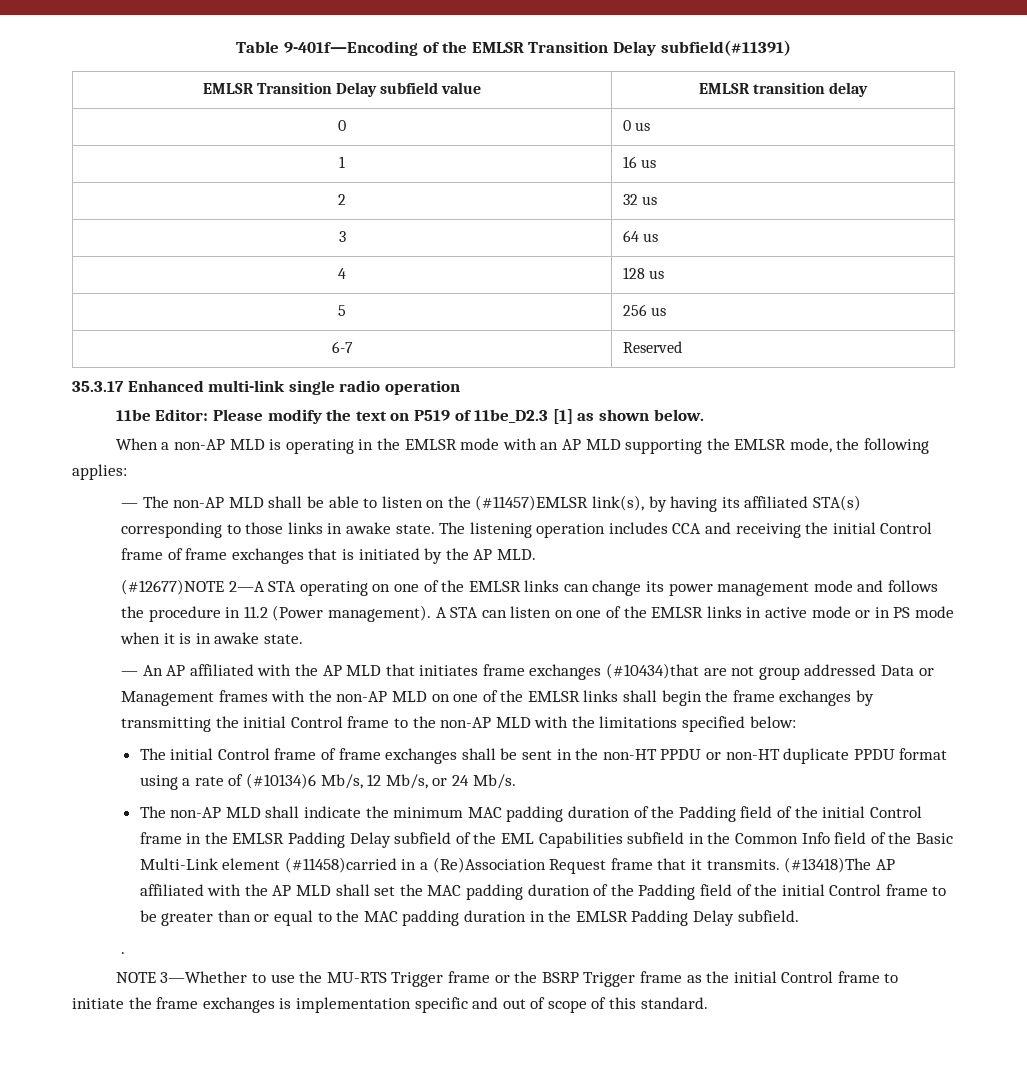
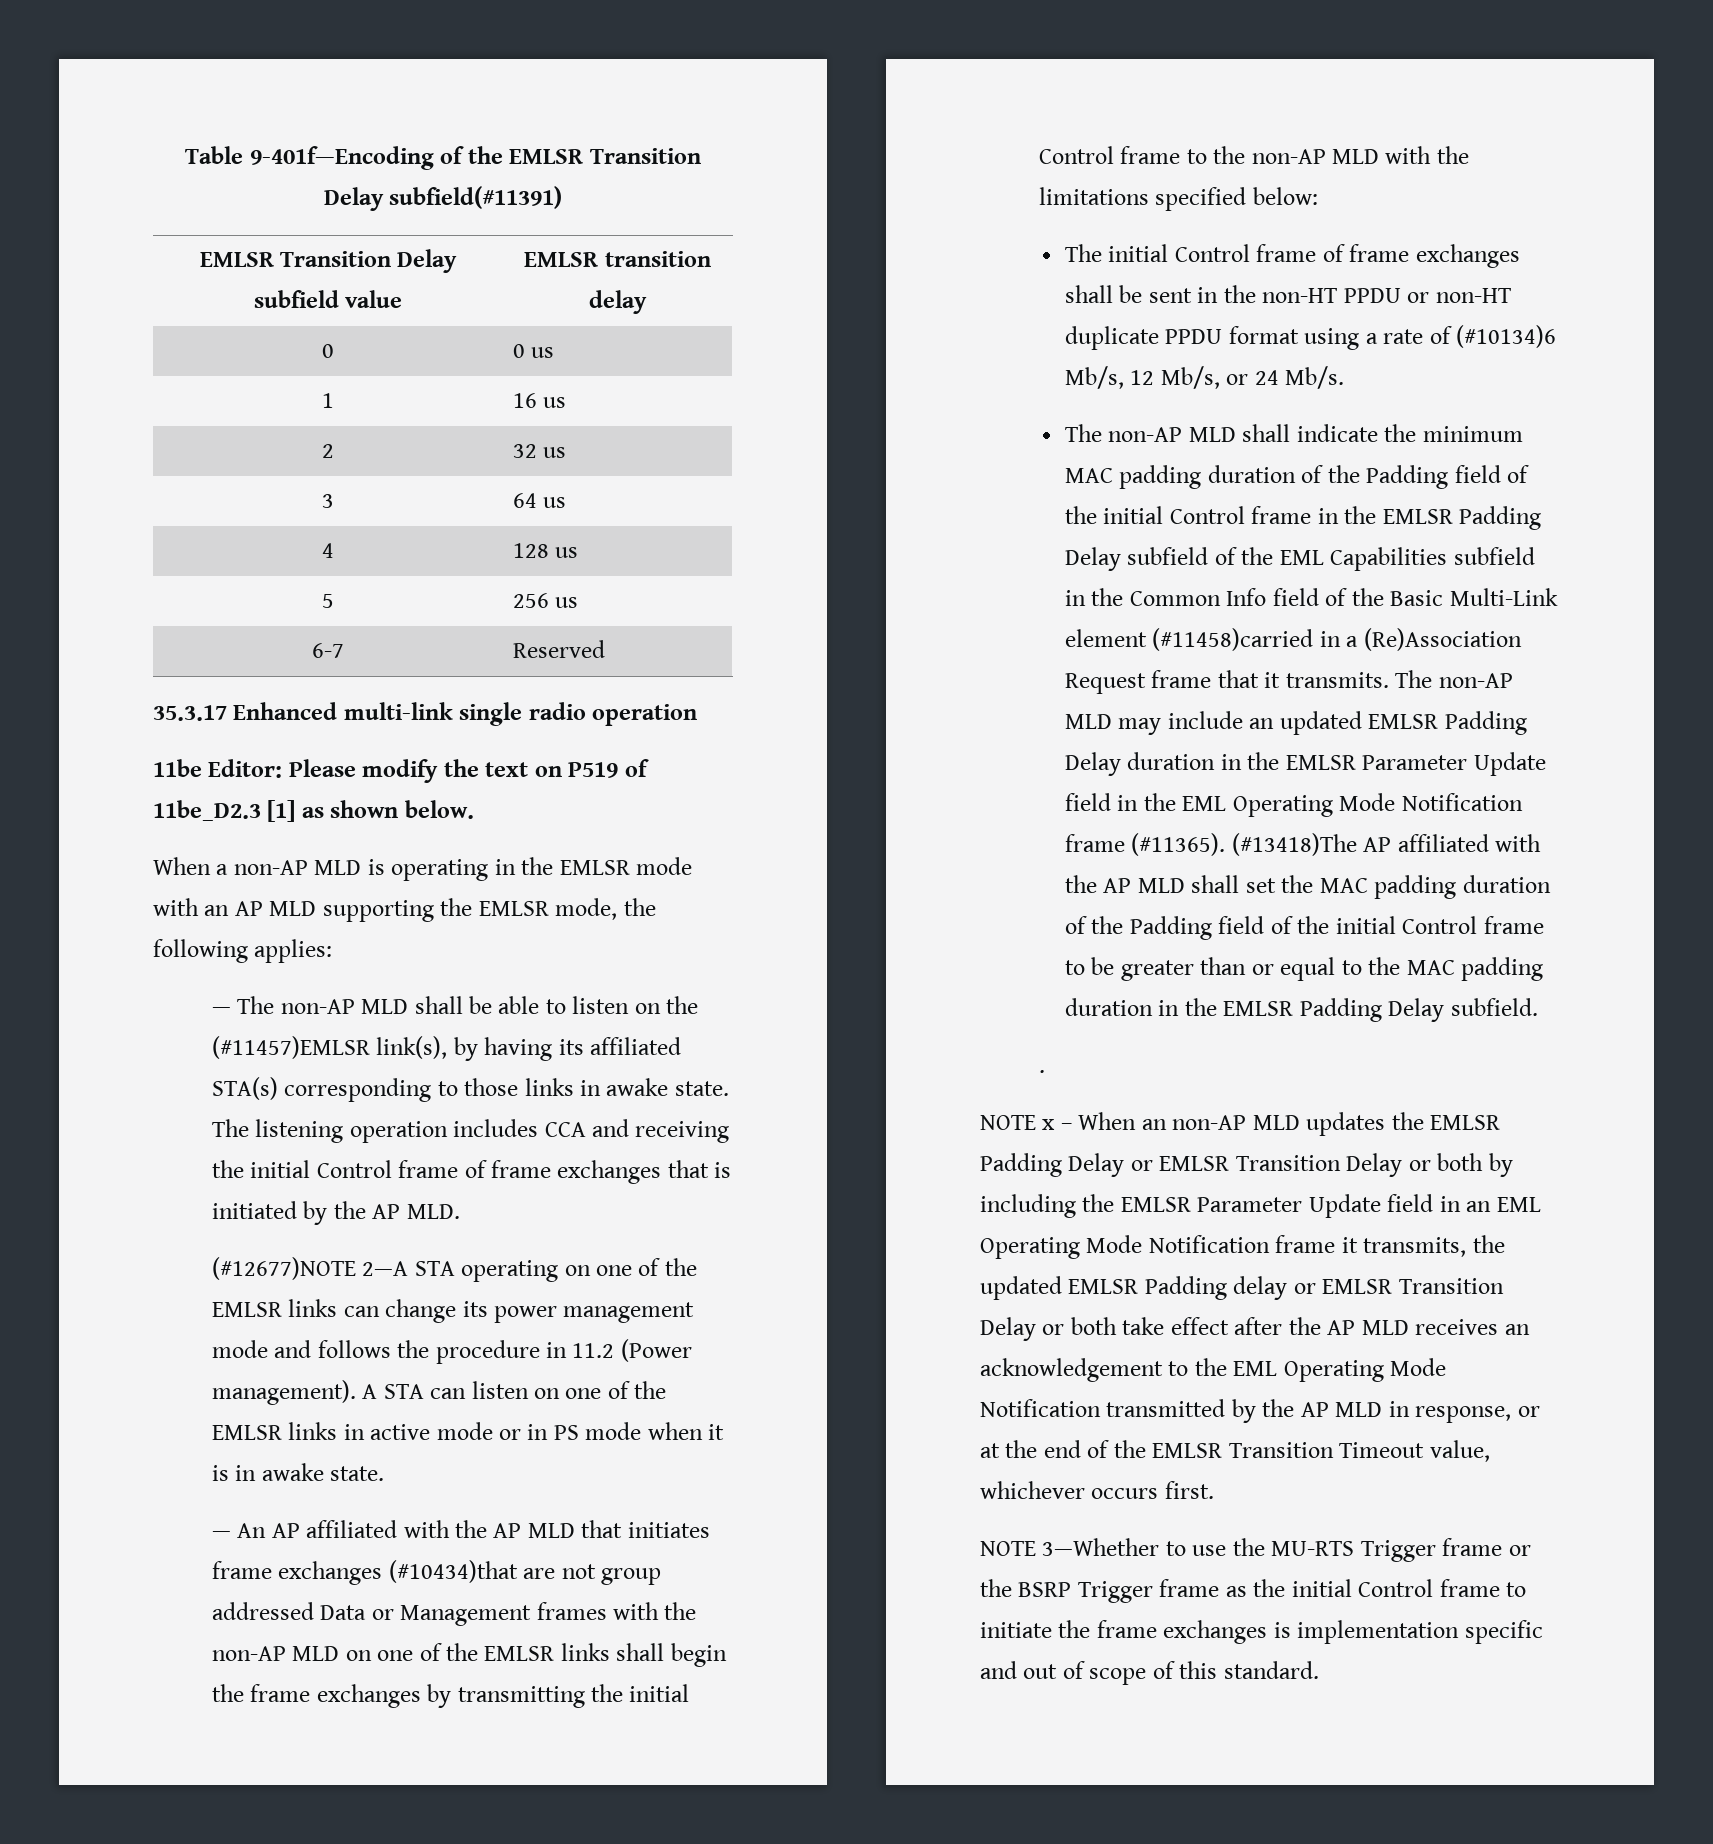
+ The non-AP MLD may include an updated EMLSR Padding Delay duration in the EMLSR Parameter Update field in the EML Operating Mode Notification frame (#11365).
+ NOTE x – When an non-AP MLD updates the EMLSR Padding Delay or EMLSR Transition Delay or both by including the EMLSR Parameter Update field in an EML Operating Mode Notification frame it transmits, the updated EMLSR Padding delay or EMLSR Transition Delay or both take effect after the AP MLD receives an acknowledgement to the EML Operating Mode Notification transmitted by the AP MLD in response, or at the end of the EMLSR Transition Timeout value, whichever occurs first.

